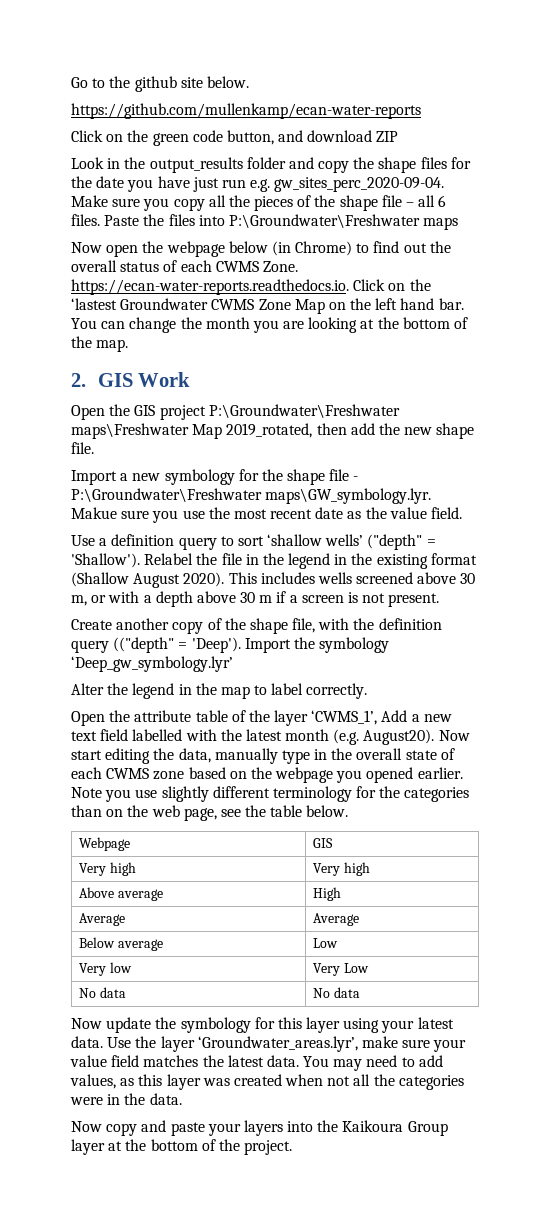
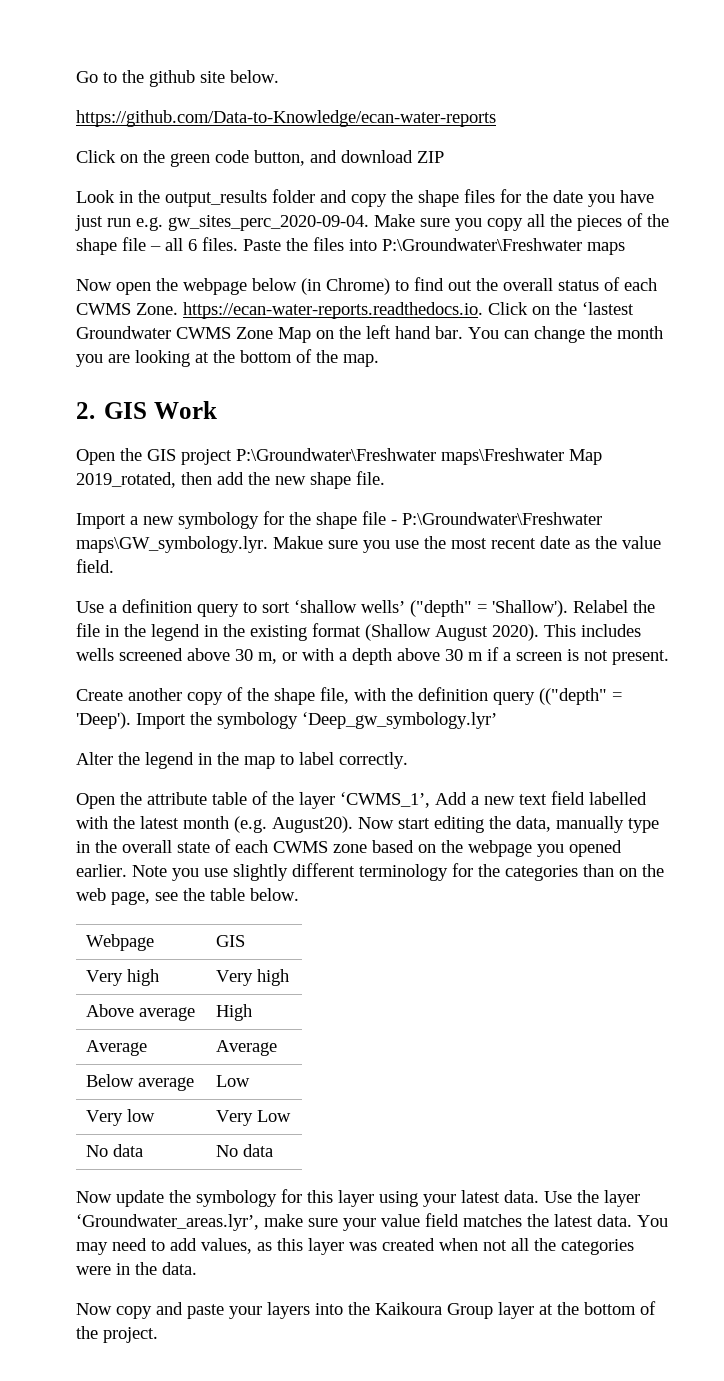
- https://github.com/mullenkamp/ecan-water-reports
+ https://github.com/Data-to-Knowledge/ecan-water-reports

